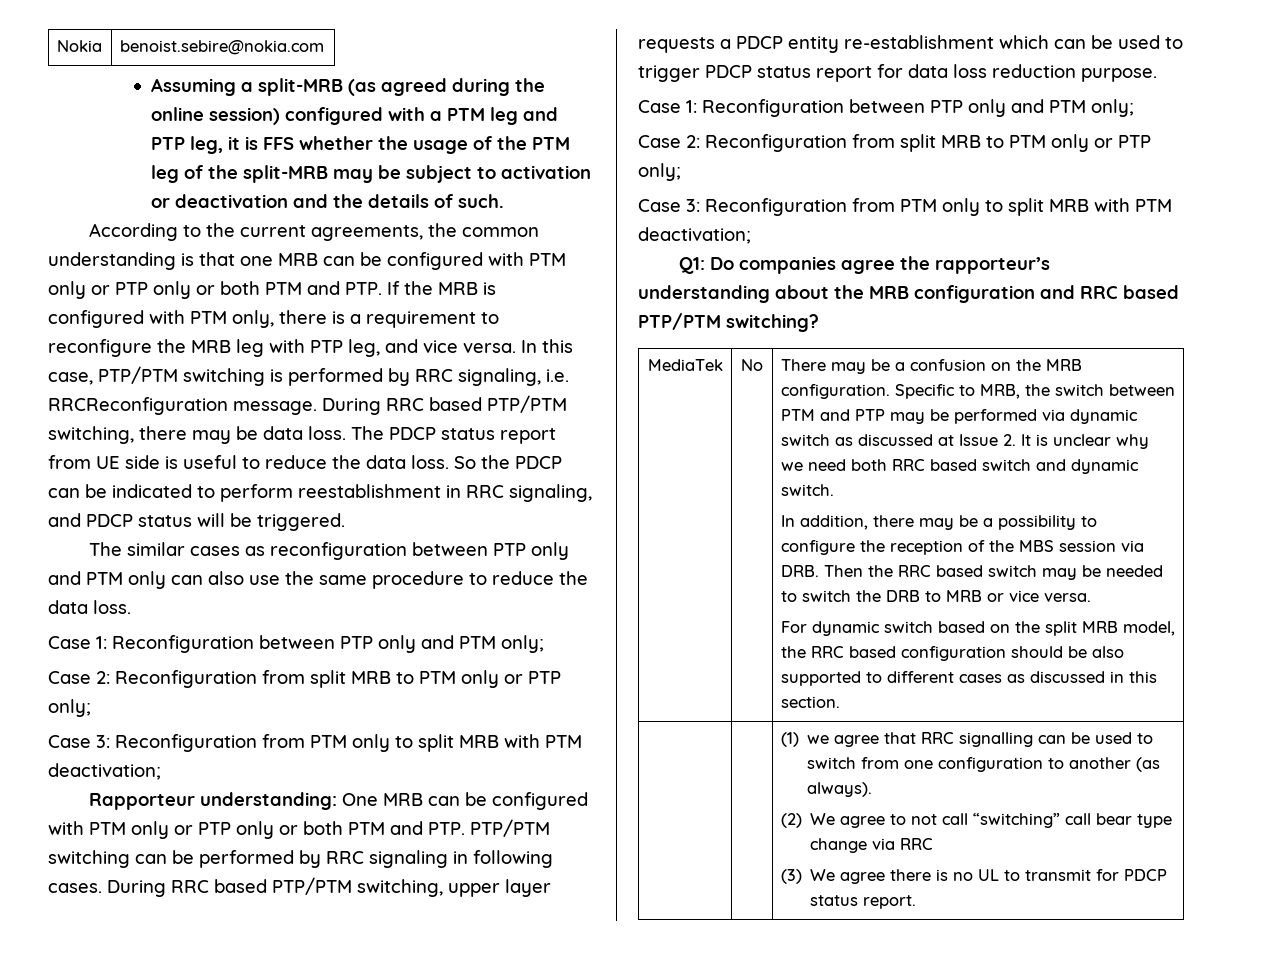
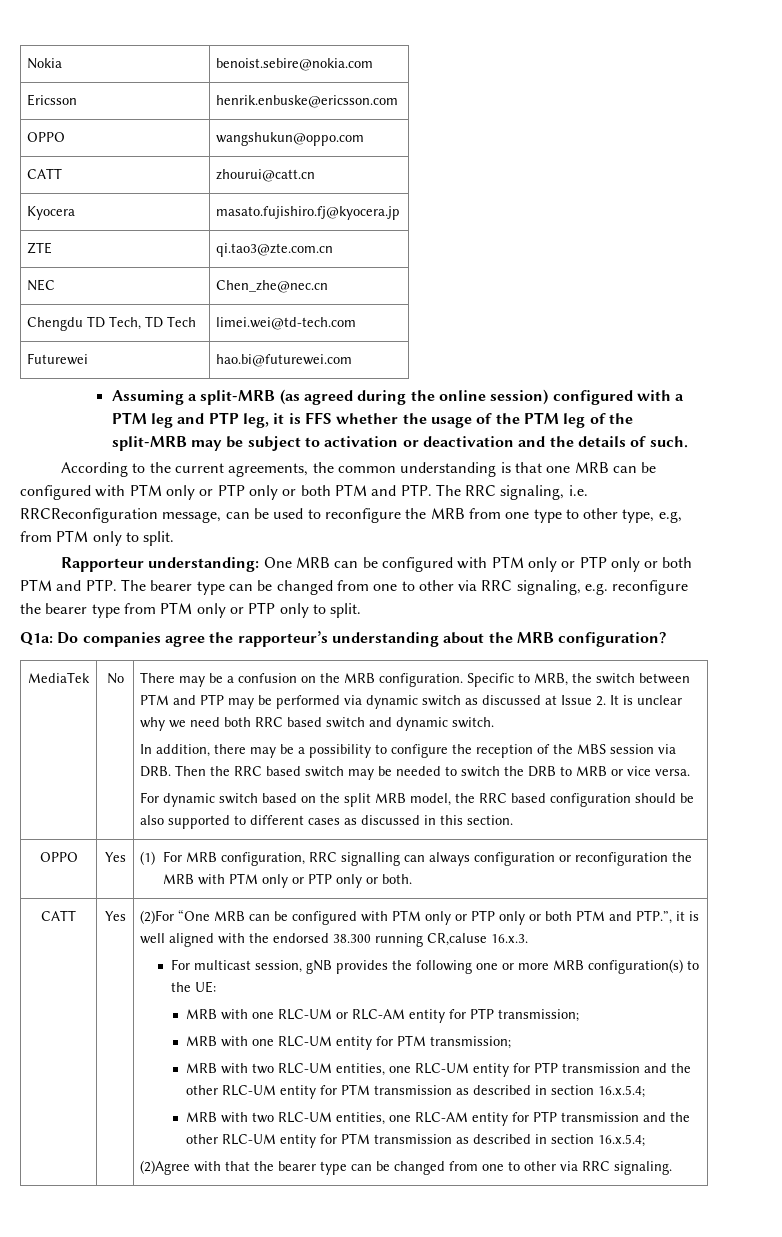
+ Ericsson | henrik.enbuske@ericsson.com
+ OPPO | wangshukun@oppo.com
+ CATT | zhourui@catt.cn
+ Kyocera | masato.fujishiro.fj@kyocera.jp
+ ZTE | qi.tao3@zte.com.cn
+ NEC | Chen_zhe@nec.cn
+ Chengdu TD Tech, TD Tech | limei.wei@td-tech.com
+ Futurewei | hao.bi@futurewei.com
- According to the current agreements, the common understanding is that one MRB can be configured with PTM only or PTP only or both PTM and PTP. If the MRB is configured with PTM only, there is a requirement to reconfigure the MRB leg with PTP leg, and vice versa. In this case, PTP/PTM switching is performed by RRC signaling, i.e. RRCReconfiguration message. During RRC based PTP/PTM switching, there may be data loss. The PDCP status report from UE side is useful to reduce the data loss. So the PDCP can be indicated to perform reestablishment in RRC signaling, and PDCP status will be triggered.
- The similar cases as reconfiguration between PTP only and PTM only can also use the same procedure to reduce the data loss.
- Case 1: Reconfiguration between PTP only and PTM only;
- Case 2: Reconfiguration from split MRB to PTM only or PTP only;
- Case 3: Reconfiguration from PTM only to split MRB with PTM deactivation;
+ According to the current agreements, the common understanding is that one MRB can be configured with PTM only or PTP only or both PTM and PTP. The RRC signaling, i.e. RRCReconfiguration message, can be used to reconfigure the MRB from one type to other type, e.g, from PTM only to split.
- Rapporteur understanding: One MRB can be configured with PTM only or PTP only or both PTM and PTP. PTP/PTM switching can be performed by RRC signaling in following cases. During RRC based PTP/PTM switching, upper layer requests a PDCP entity re-establishment which can be used to trigger PDCP status report for data loss reduction purpose.
- Case 1: Reconfiguration between PTP only and PTM only;
- Case 2: Reconfiguration from split MRB to PTM only or PTP only;
- Case 3: Reconfiguration from PTM only to split MRB with PTM deactivation;
- Q1: Do companies agree the rapporteur’s understanding about the MRB configuration and RRC based PTP/PTM switching?
+ Rapporteur understanding: One MRB can be configured with PTM only or PTP only or both PTM and PTP. The bearer type can be changed from one to other via RRC signaling, e.g. reconfigure the bearer type from PTM only or PTP only to split.
+ Q1a: Do companies agree the rapporteur’s understanding about the MRB configuration?
+ OPPO | Yes
- (1) we agree that RRC signalling can be used to switch from one configuration to another (as always).
- (2) We agree to not call “switching” call bear type change via RRC
- (3) We agree there is no UL to transmit for PDCP status report.
+ (1) For MRB configuration, RRC signalling can always configuration or reconfiguration the MRB with PTM only or PTP only or both.
+ CATT | Yes | (2)For “One MRB can be configured with PTM only or PTP only or both PTM and PTP.”, it is well aligned with the endorsed 38.300 running CR,caluse 16.x.3.
+ For multicast session, gNB provides the following one or more MRB configuration(s) to the UE:
+ MRB with one RLC-UM or RLC-AM entity for PTP transmission;
+ MRB with one RLC-UM entity for PTM transmission;
+ MRB with two RLC-UM entities, one RLC-UM entity for PTP transmission and the other RLC-UM entity for PTM transmission as described in section 16.x.5.4;
+ MRB with two RLC-UM entities, one RLC-AM entity for PTP transmission and the other RLC-UM entity for PTM transmission as described in section 16.x.5.4;
+ (2)Agree with that the bearer type can be changed from one to other via RRC signaling.

